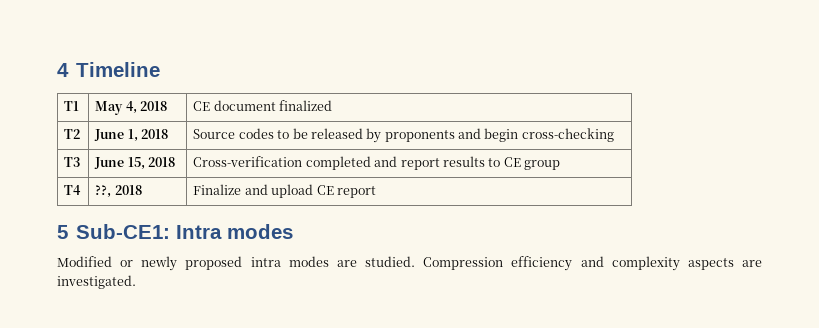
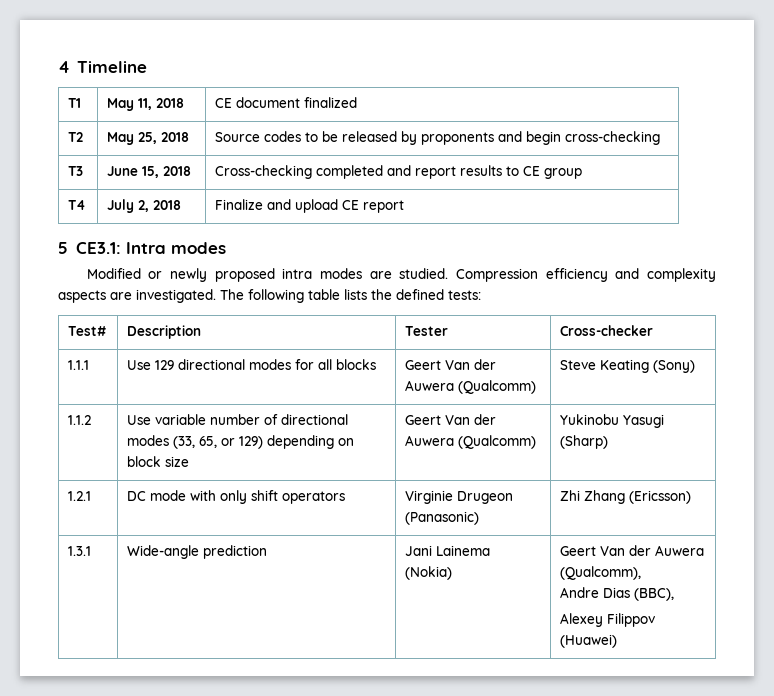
- T1 | May 4, 2018 | CE document finalized
+ T1 | May 11, 2018 | CE document finalized
- T2 | June 1, 2018 | Source codes to be released by proponents and begin cross-checking
+ T2 | May 25, 2018 | Source codes to be released by proponents and begin cross-checking
- T3 | June 15, 2018 | Cross-verification completed and report results to CE group
+ T3 | June 15, 2018 | Cross-checking completed and report results to CE group
- T4 | ??, 2018 | Finalize and upload CE report
+ T4 | July 2, 2018 | Finalize and upload CE report
- 5 Sub-CE1: Intra modes
+ 5 CE3.1: Intra modes
+ The following table lists the defined tests:
+ Test# | Description | Tester | Cross-checker
+ 1.1.1 | Use 129 directional modes for all blocks | Geert Van der Auwera (Qualcomm) | Steve Keating (Sony)
+ 1.1.2 | Use variable number of directional modes (33, 65, or 129) depending on block size | Geert Van der Auwera (Qualcomm) | Yukinobu Yasugi (Sharp)
+ 1.2.1 | DC mode with only shift operators | Virginie Drugeon (Panasonic) | Zhi Zhang (Ericsson)
+ 1.3.1 | Wide-angle prediction | Jani Lainema (Nokia) | Geert Van der Auwera (Qualcomm),
+ Andre Dias (BBC),
+ Alexey Filippov (Huawei)

